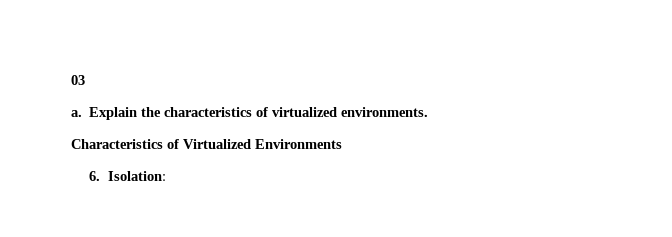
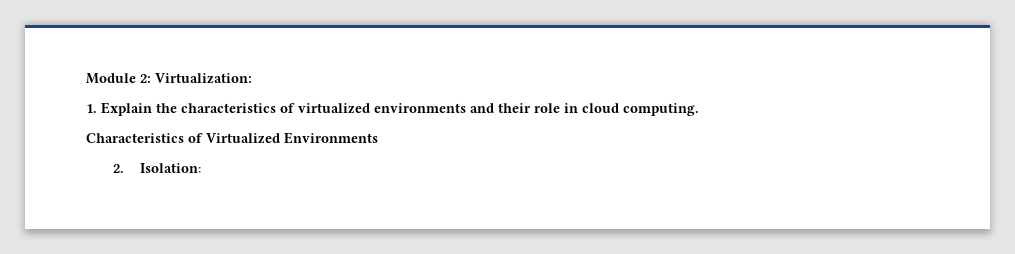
- 03
- a. Explain the characteristics of virtualized environments.
+ Module 2: Virtualization:
+ 1. Explain the characteristics of virtualized environments and their role in cloud computing.
- 6. Isolation:
+ 2. Isolation:

